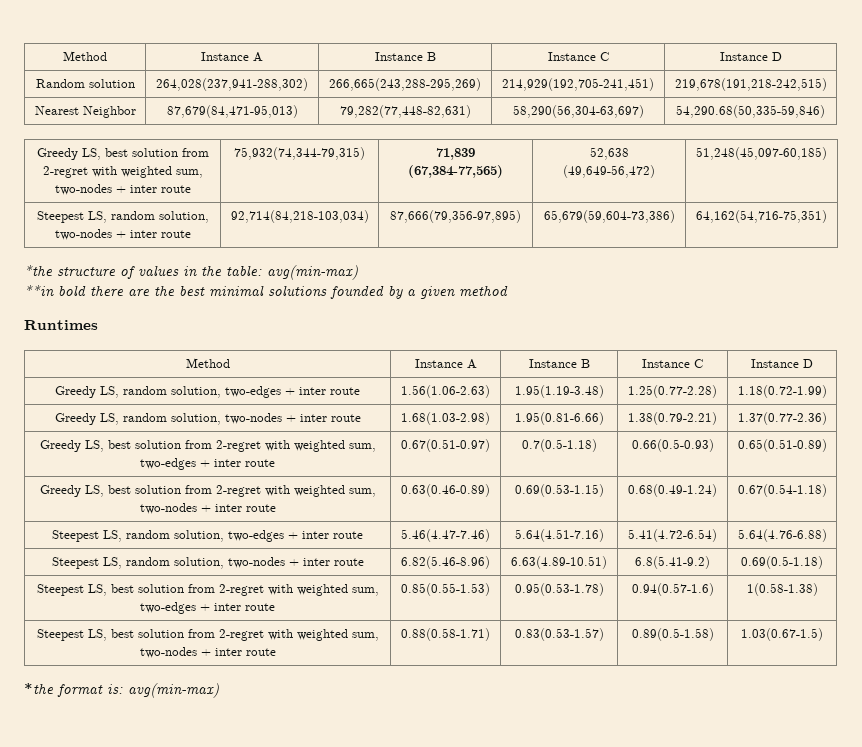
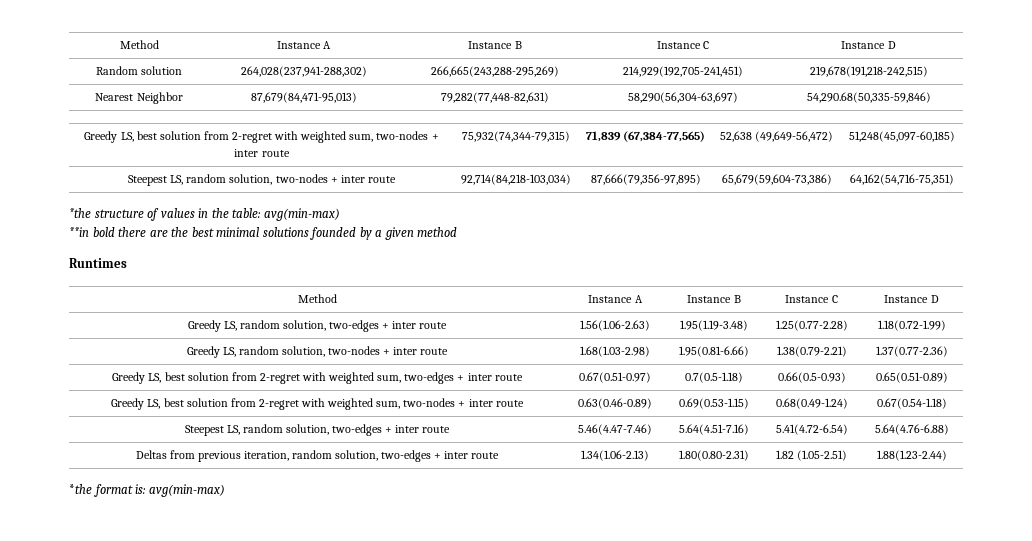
- Steepest LS, random solution, two-nodes + inter route | 6.82(5.46-8.96) | 6.63(4.89-10.51) | 6.8(5.41-9.2) | 0.69(0.5-1.18)
- Steepest LS, best solution from 2-regret with weighted sum, two-edges + inter route | 0.85(0.55-1.53) | 0.95(0.53-1.78) | 0.94(0.57-1.6) | 1(0.58-1.38)
- Steepest LS, best solution from 2-regret with weighted sum, two-nodes + inter route | 0.88(0.58-1.71) | 0.83(0.53-1.57) | 0.89(0.5-1.58) | 1.03(0.67-1.5)
+ Deltas from previous iteration, random solution, two-edges + inter route | 1.34(1.06-2.13) | 1.80(0.80-2.31) | 1.82 (1.05-2.51) | 1.88(1.23-2.44)

